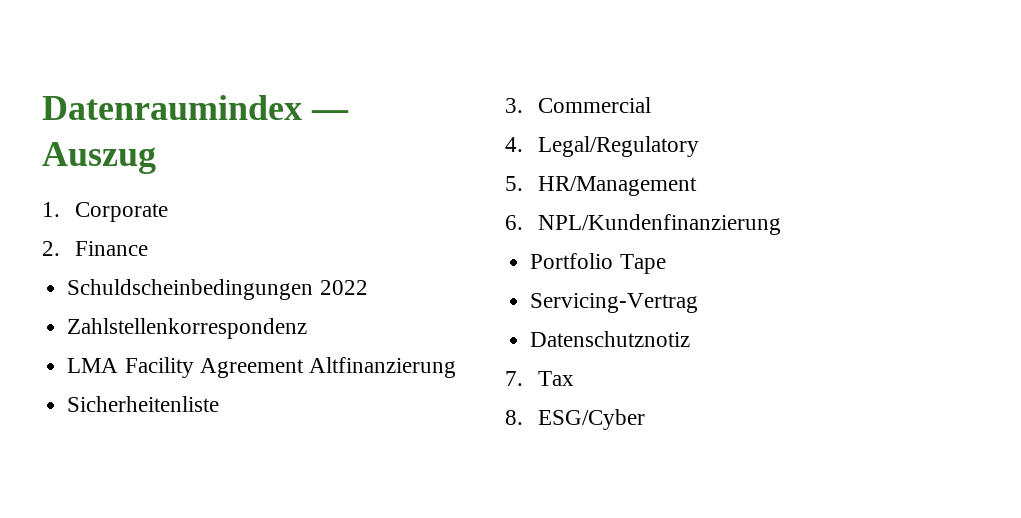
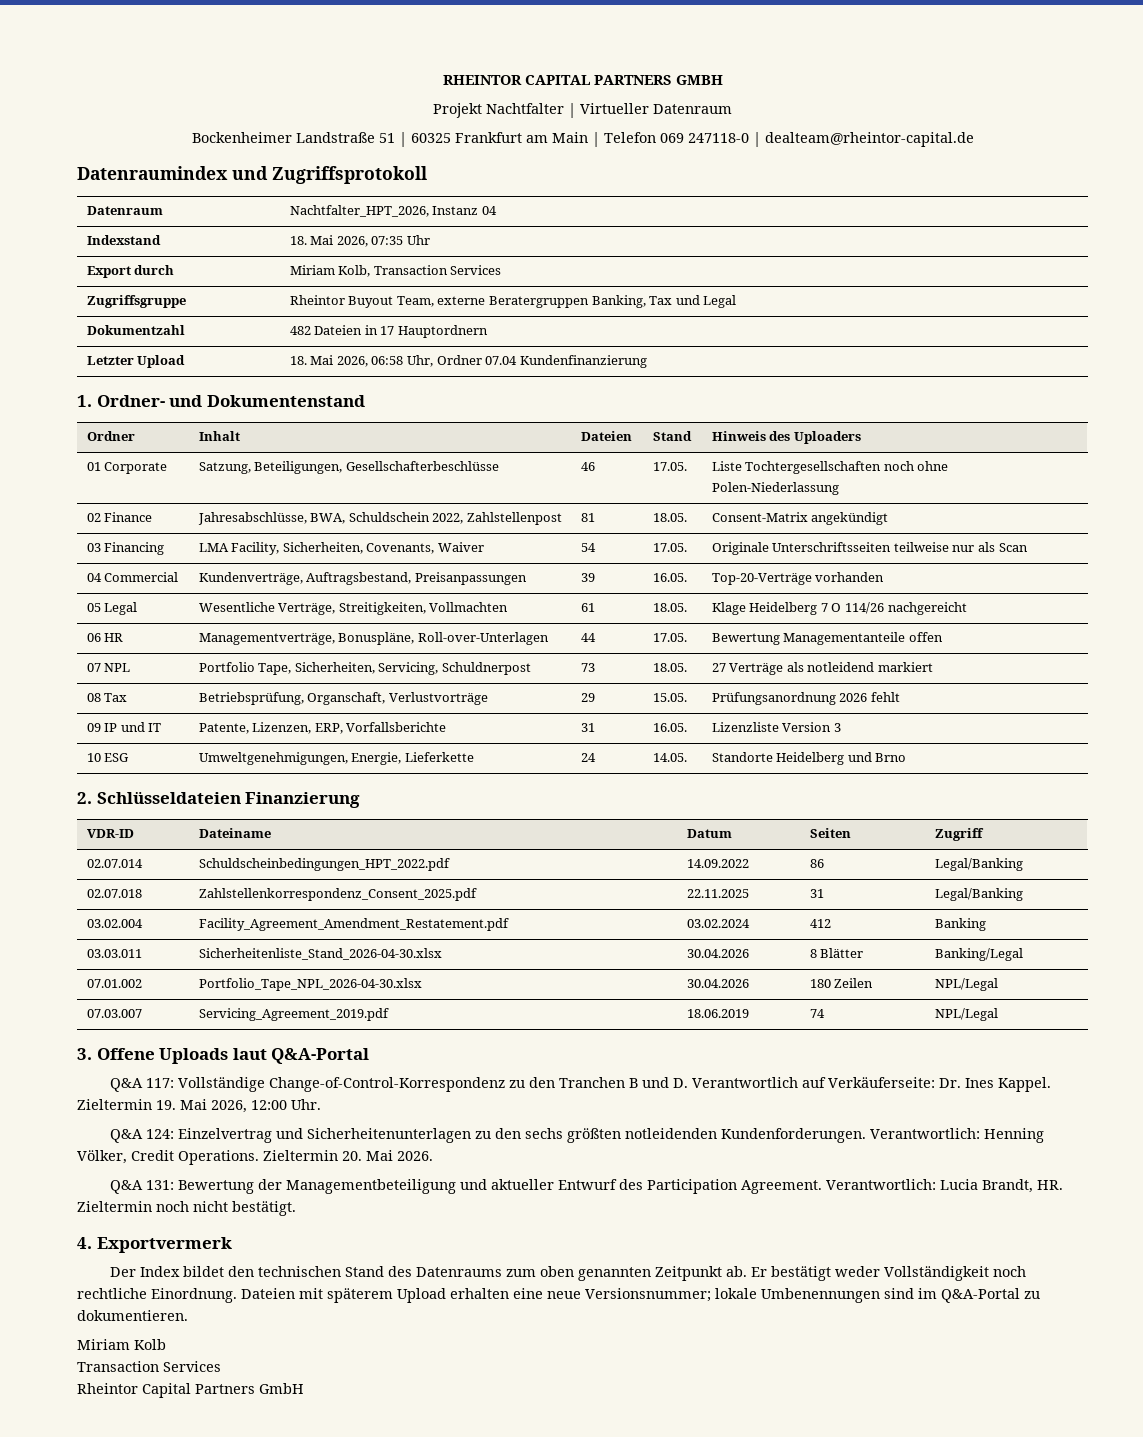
- Datenraumindex — Auszug
- 1. Corporate
- 2. Finance
- Schuldscheinbedingungen 2022
- Zahlstellenkorrespondenz
- LMA Facility Agreement Altfinanzierung
- Sicherheitenliste
- 3. Commercial
- 4. Legal/Regulatory
- 5. HR/Management
- 6. NPL/Kundenfinanzierung
- Portfolio Tape
- Servicing-Vertrag
- Datenschutznotiz
- 7. Tax
- 8. ESG/Cyber
+ RHEINTOR CAPITAL PARTNERS GMBH
+ Projekt Nachtfalter | Virtueller Datenraum
+ Bockenheimer Landstraße 51 | 60325 Frankfurt am Main | Telefon 069 247118-0 | dealteam@rheintor-capital.de
+ Datenraumindex und Zugriffsprotokoll
+ Datenraum | Nachtfalter_HPT_2026, Instanz 04
+ Indexstand | 18. Mai 2026, 07:35 Uhr
+ Export durch | Miriam Kolb, Transaction Services
+ Zugriffsgruppe | Rheintor Buyout Team, externe Beratergruppen Banking, Tax und Legal
+ Dokumentzahl | 482 Dateien in 17 Hauptordnern
+ Letzter Upload | 18. Mai 2026, 06:58 Uhr, Ordner 07.04 Kundenfinanzierung
+ 1. Ordner- und Dokumentenstand
+ Ordner | Inhalt | Dateien | Stand | Hinweis des Uploaders
+ 01 Corporate | Satzung, Beteiligungen, Gesellschafterbeschlüsse | 46 | 17.05. | Liste Tochtergesellschaften noch ohne Polen-Niederlassung
+ 02 Finance | Jahresabschlüsse, BWA, Schuldschein 2022, Zahlstellenpost | 81 | 18.05. | Consent-Matrix angekündigt
+ 03 Financing | LMA Facility, Sicherheiten, Covenants, Waiver | 54 | 17.05. | Originale Unterschriftsseiten teilweise nur als Scan
+ 04 Commercial | Kundenverträge, Auftragsbestand, Preisanpassungen | 39 | 16.05. | Top-20-Verträge vorhanden
+ 05 Legal | Wesentliche Verträge, Streitigkeiten, Vollmachten | 61 | 18.05. | Klage Heidelberg 7 O 114/26 nachgereicht
+ 06 HR | Managementverträge, Bonuspläne, Roll-over-Unterlagen | 44 | 17.05. | Bewertung Managementanteile offen
+ 07 NPL | Portfolio Tape, Sicherheiten, Servicing, Schuldnerpost | 73 | 18.05. | 27 Verträge als notleidend markiert
+ 08 Tax | Betriebsprüfung, Organschaft, Verlustvorträge | 29 | 15.05. | Prüfungsanordnung 2026 fehlt
+ 09 IP und IT | Patente, Lizenzen, ERP, Vorfallsberichte | 31 | 16.05. | Lizenzliste Version 3
+ 10 ESG | Umweltgenehmigungen, Energie, Lieferkette | 24 | 14.05. | Standorte Heidelberg und Brno
+ 2. Schlüsseldateien Finanzierung
+ VDR-ID | Dateiname | Datum | Seiten | Zugriff
+ 02.07.014 | Schuldscheinbedingungen_HPT_2022.pdf | 14.09.2022 | 86 | Legal/Banking
+ 02.07.018 | Zahlstellenkorrespondenz_Consent_2025.pdf | 22.11.2025 | 31 | Legal/Banking
+ 03.02.004 | Facility_Agreement_Amendment_Restatement.pdf | 03.02.2024 | 412 | Banking
+ 03.03.011 | Sicherheitenliste_Stand_2026-04-30.xlsx | 30.04.2026 | 8 Blätter | Banking/Legal
+ 07.01.002 | Portfolio_Tape_NPL_2026-04-30.xlsx | 30.04.2026 | 180 Zeilen | NPL/Legal
+ 07.03.007 | Servicing_Agreement_2019.pdf | 18.06.2019 | 74 | NPL/Legal
+ 3. Offene Uploads laut Q&A-Portal
+ Q&A 117: Vollständige Change-of-Control-Korrespondenz zu den Tranchen B und D. Verantwortlich auf Verkäuferseite: Dr. Ines Kappel. Zieltermin 19. Mai 2026, 12:00 Uhr.
+ Q&A 124: Einzelvertrag und Sicherheitenunterlagen zu den sechs größten notleidenden Kundenforderungen. Verantwortlich: Henning Völker, Credit Operations. Zieltermin 20. Mai 2026.
+ Q&A 131: Bewertung der Managementbeteiligung und aktueller Entwurf des Participation Agreement. Verantwortlich: Lucia Brandt, HR. Zieltermin noch nicht bestätigt.
+ 4. Exportvermerk
+ Der Index bildet den technischen Stand des Datenraums zum oben genannten Zeitpunkt ab. Er bestätigt weder Vollständigkeit noch rechtliche Einordnung. Dateien mit späterem Upload erhalten eine neue Versionsnummer; lokale Umbenennungen sind im Q&A-Portal zu dokumentieren.
+ Miriam Kolb
+ Transaction Services
+ Rheintor Capital Partners GmbH

